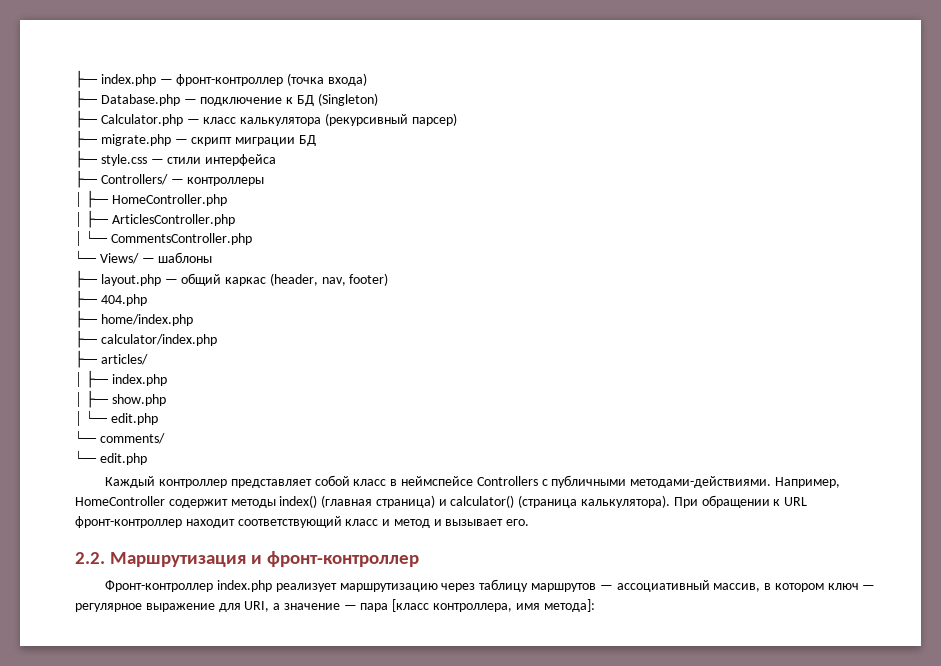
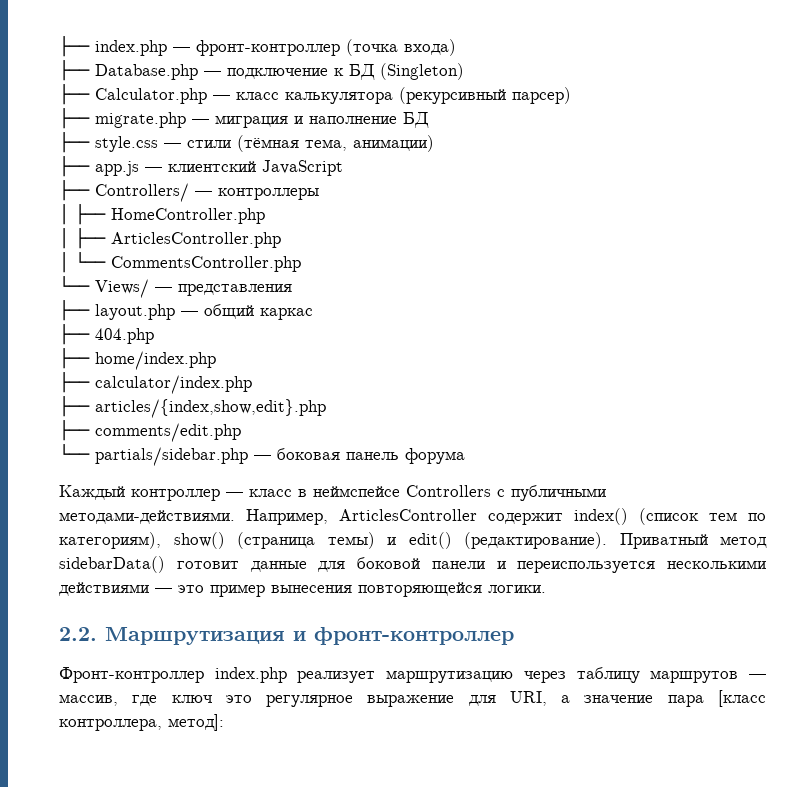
- ├── migrate.php — скрипт миграции БД
+ ├── migrate.php — миграция и наполнение БД
- ├── style.css — стили интерфейса
+ ├── style.css — стили (тёмная тема, анимации)
+ ├── app.js — клиентский JavaScript
- └── Views/ — шаблоны
+ └── Views/ — представления
- ├── layout.php — общий каркас (header, nav, footer)
+ ├── layout.php — общий каркас
- ├── articles/
- │ ├── index.php
- │ ├── show.php
- │ └── edit.php
- └── comments/
- └── edit.php
+ ├── articles/{index,show,edit}.php
+ ├── comments/edit.php
+ └── partials/sidebar.php — боковая панель форума
- Каждый контроллер представляет собой класс в неймспейсе Controllers с публичными методами-действиями.
+ Каждый контроллер — класс в неймспейсе Controllers с публичными методами-действиями.
- Например, HomeController содержит методы index() (главная страница) и calculator() (страница калькулятора). При обращении к URL фронт-контроллер находит соответствующий класс и метод и вызывает его.
+ Например, ArticlesController содержит index() (список тем по категориям), show() (страница темы) и edit() (редактирование). Приватный метод sidebarData() готовит данные для боковой панели и переиспользуется несколькими действиями — это пример вынесения повторяющейся логики.
- Фронт-контроллер index.php реализует маршрутизацию через таблицу маршрутов — ассоциативный массив, в котором ключ — регулярное выражение для URI, а значение — пара [класс контроллера, имя метода]:
+ Фронт-контроллер index.php реализует маршрутизацию через таблицу маршрутов — массив, где ключ это регулярное выражение для URI, а значение пара [класс контроллера, метод]:

